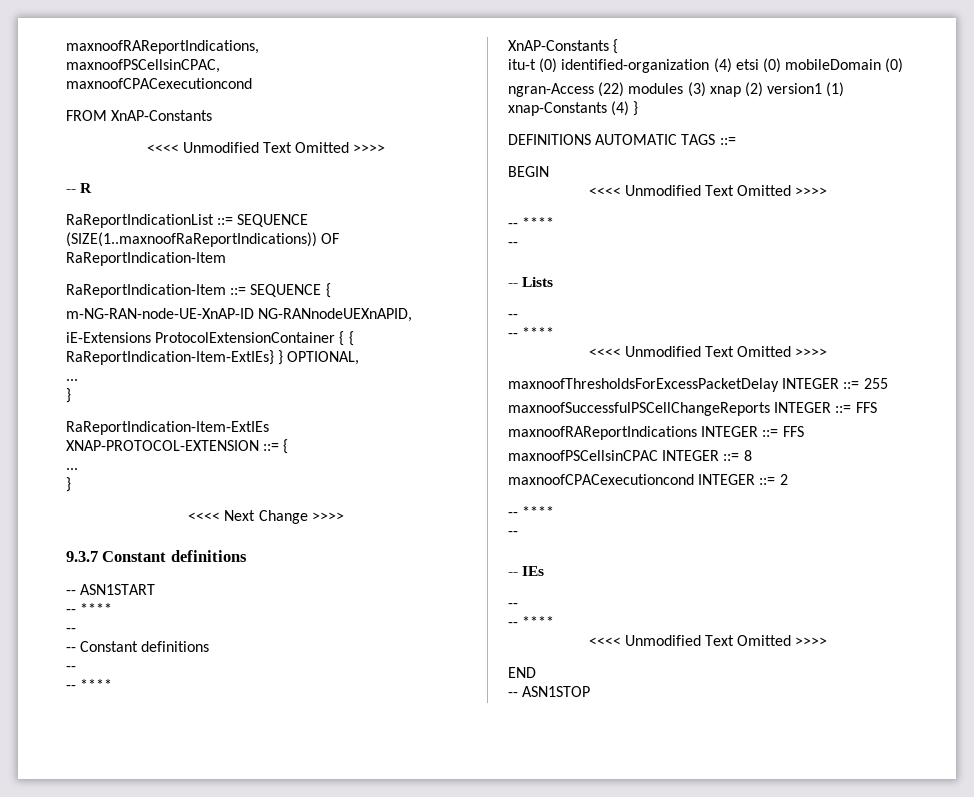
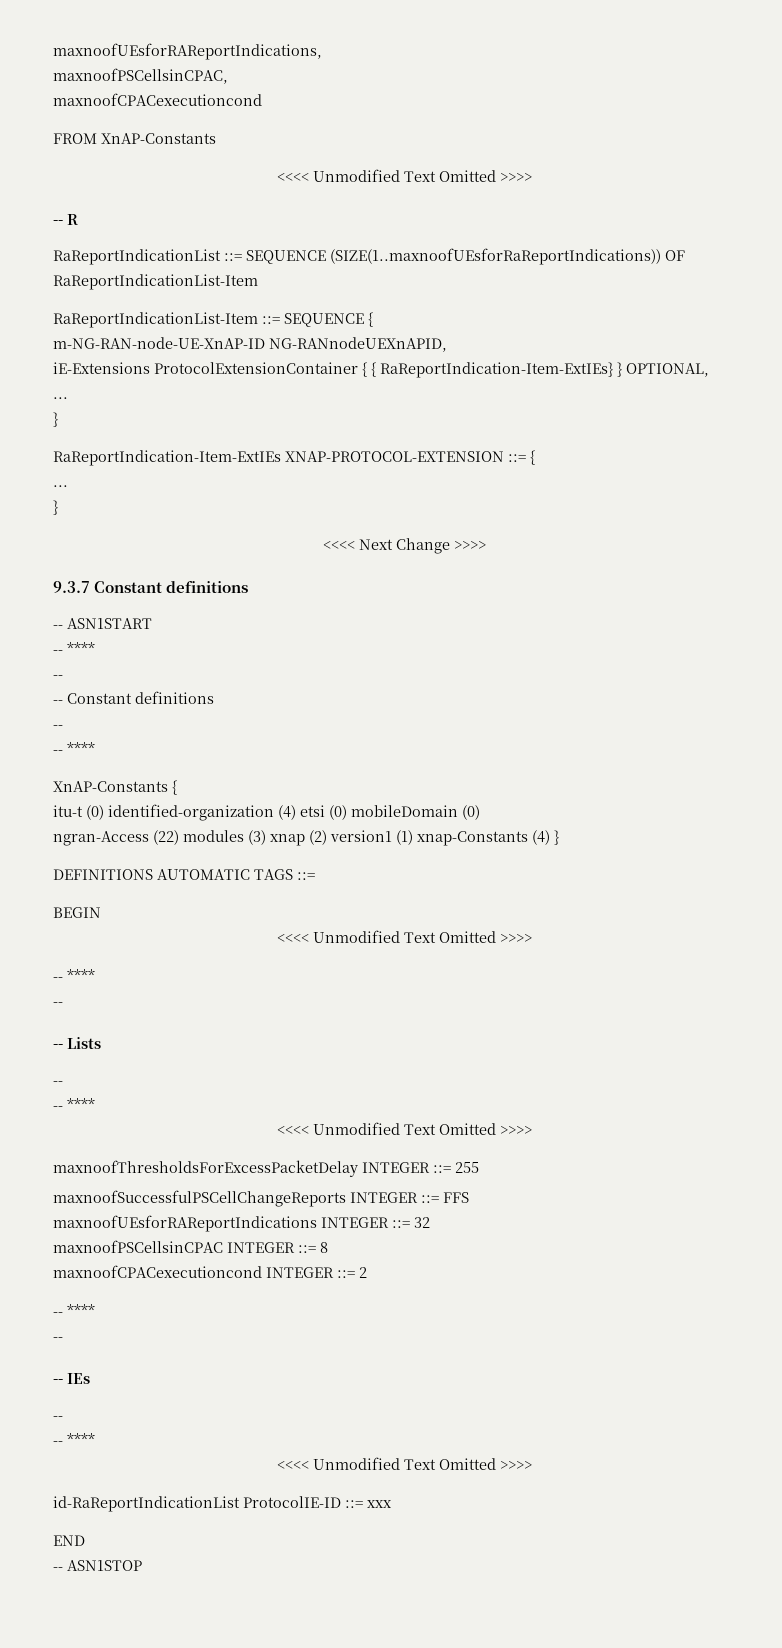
- maxnoofRAReportIndications,
+ maxnoofUEsforRAReportIndications,
- RaReportIndicationList ::= SEQUENCE (SIZE(1..maxnoofRaReportIndications)) OF RaReportIndication-Item
- RaReportIndication-Item ::= SEQUENCE {
+ RaReportIndicationList ::= SEQUENCE (SIZE(1..maxnoofUEsforRaReportIndications)) OF RaReportIndicationList-Item
+ RaReportIndicationList-Item ::= SEQUENCE {
- maxnoofRAReportIndications INTEGER ::= FFS
+ maxnoofUEsforRAReportIndications INTEGER ::= 32
+ id-RaReportIndicationList ProtocolIE-ID ::= xxx

